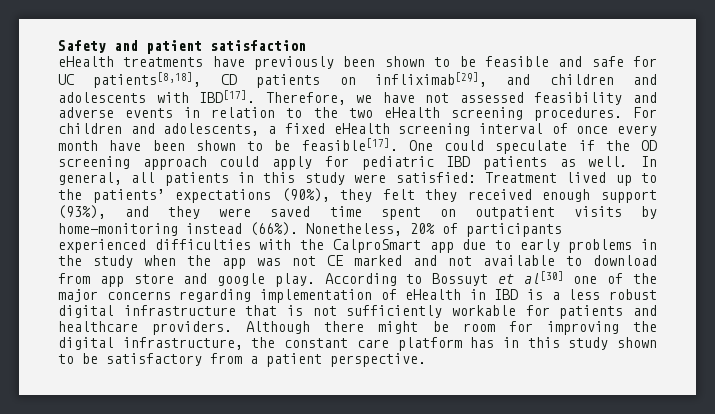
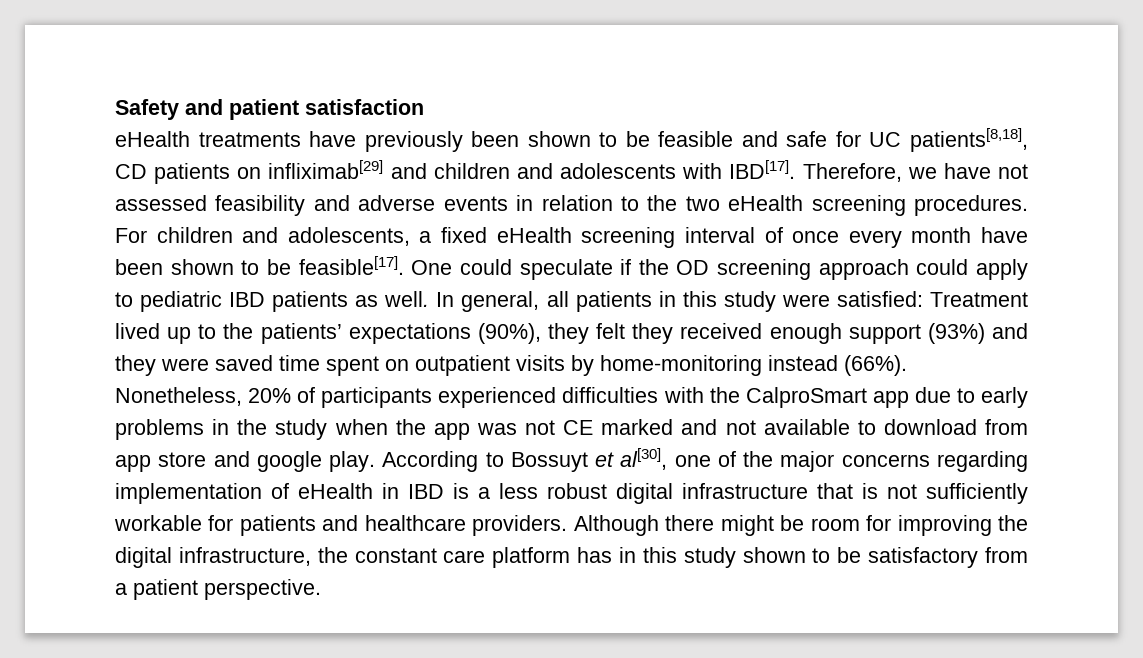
- eHealth treatments have previously been shown to be feasible and safe for UC patients[8,18], CD patients on infliximab[29], and children and adolescents with IBD[17].
+ eHealth treatments have previously been shown to be feasible and safe for UC patients[8,18], CD patients on infliximab[29] and children and adolescents with IBD[17].
- One could speculate if the OD screening approach could apply for pediatric IBD patients as well.
+ One could speculate if the OD screening approach could apply to pediatric IBD patients as well.
- In general, all patients in this study were satisfied: Treatment lived up to the patients’ expectations (90%), they felt they received enough support (93%), and they were saved time spent on outpatient visits by home-monitoring instead (66%).
+ In general, all patients in this study were satisfied: Treatment lived up to the patients’ expectations (90%), they felt they received enough support (93%) and they were saved time spent on outpatient visits by home-monitoring instead (66%).
- According to Bossuyt et al[30] one of the major concerns regarding implementation of eHealth in IBD is a less robust digital infrastructure that is not sufficiently workable for patients and healthcare providers.
+ According to Bossuyt et al[30], one of the major concerns regarding implementation of eHealth in IBD is a less robust digital infrastructure that is not sufficiently workable for patients and healthcare providers.

